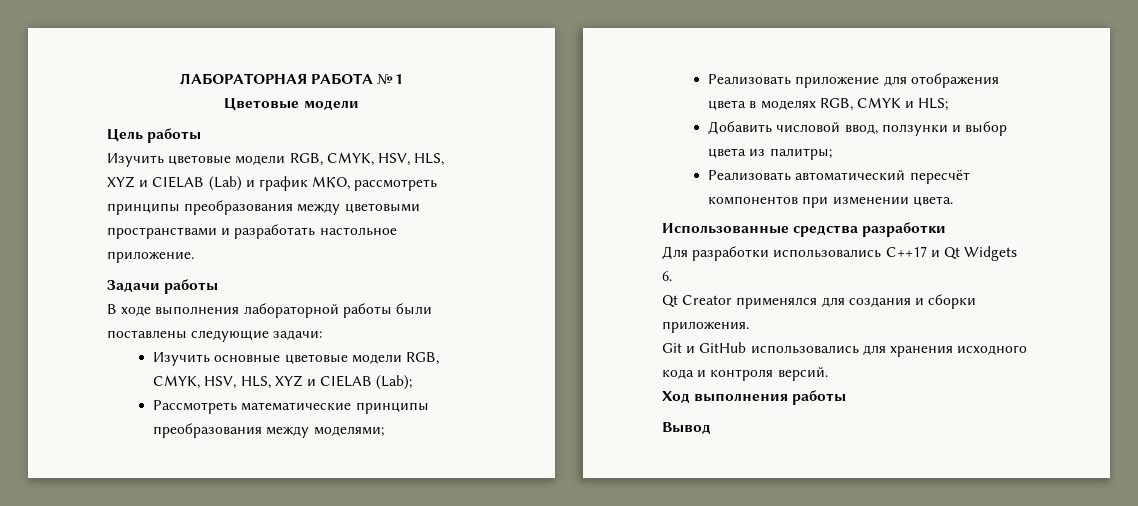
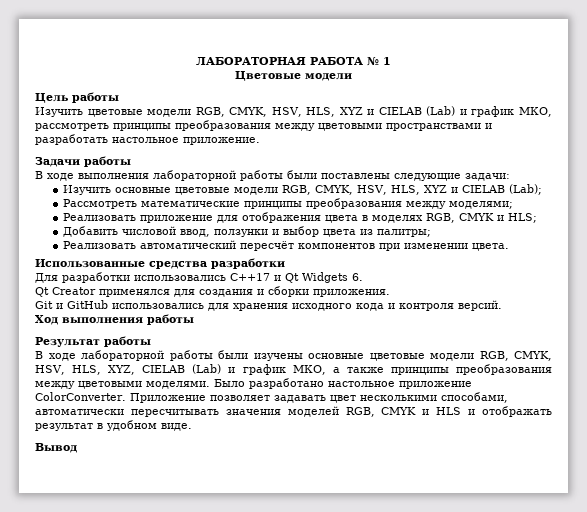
+ Результат работы
+ В ходе лабораторной работы были изучены основные цветовые модели RGB, CMYK, HSV, HLS, XYZ, CIELAB (Lab) и график МКО, а также принципы преобразования между цветовыми моделями. Было разработано настольное приложение ColorConverter. Приложение позволяет задавать цвет несколькими способами, автоматически пересчитывать значения моделей RGB, CMYK и HLS и отображать результат в удобном виде.

